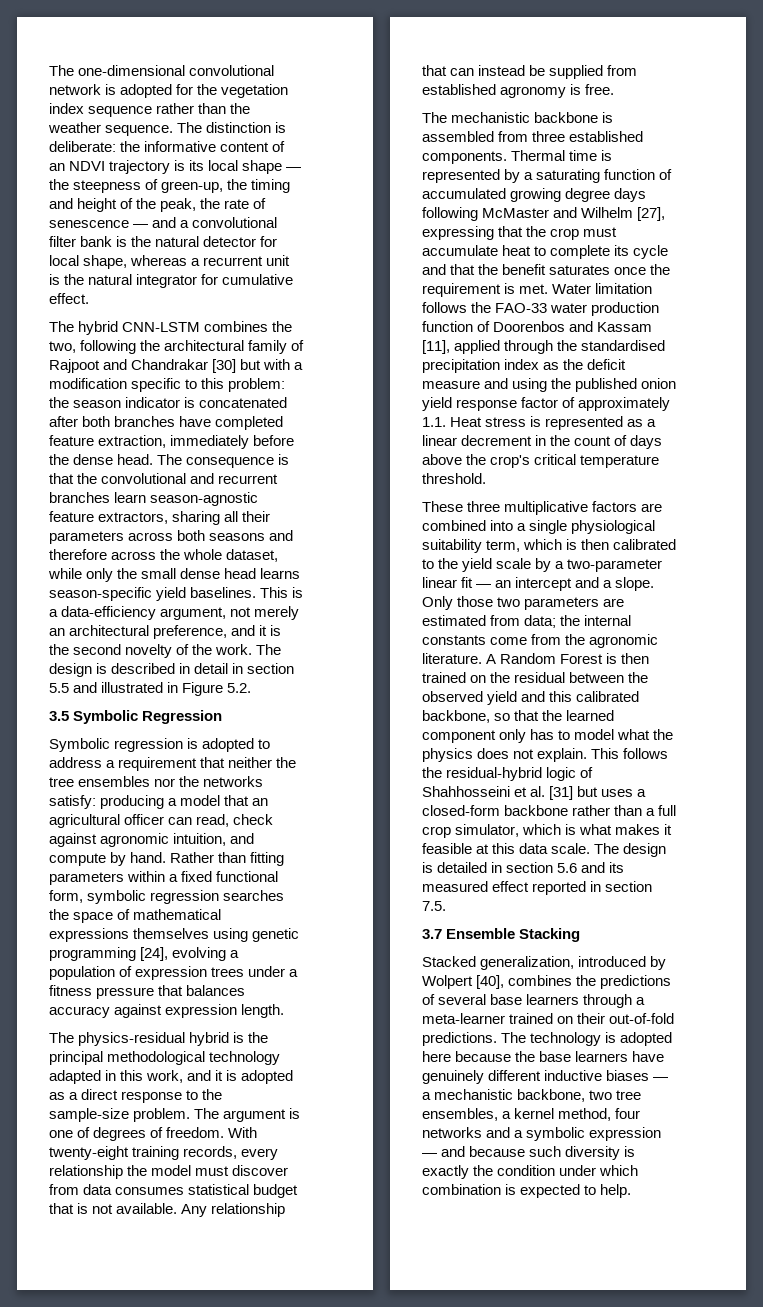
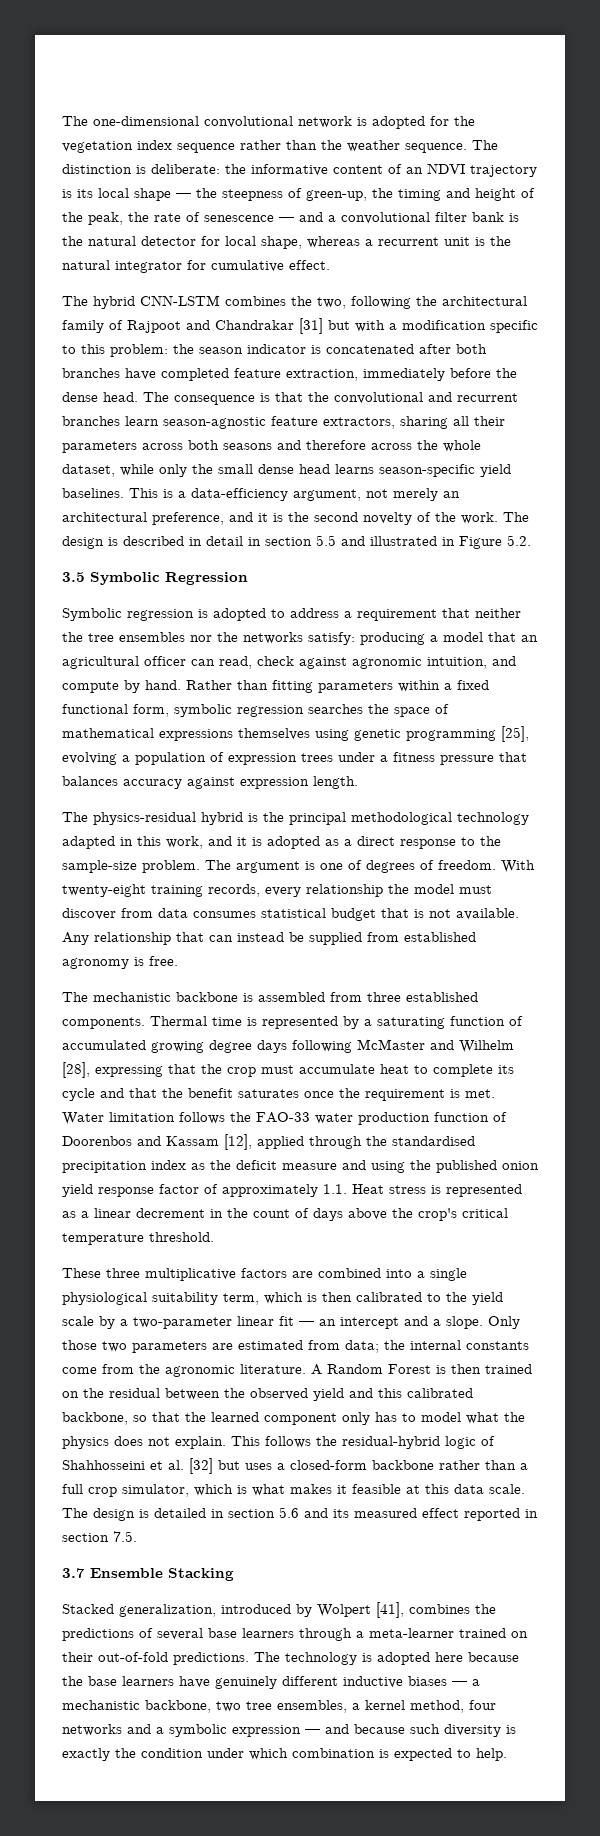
- The hybrid CNN-LSTM combines the two, following the architectural family of Rajpoot and Chandrakar [30] but with a modification specific to this problem: the season indicator is concatenated after both branches have completed feature extraction, immediately before the dense head.
+ The hybrid CNN-LSTM combines the two, following the architectural family of Rajpoot and Chandrakar [31] but with a modification specific to this problem: the season indicator is concatenated after both branches have completed feature extraction, immediately before the dense head.
- Rather than fitting parameters within a fixed functional form, symbolic regression searches the space of mathematical expressions themselves using genetic programming [24], evolving a population of expression trees under a fitness pressure that balances accuracy against expression length.
+ Rather than fitting parameters within a fixed functional form, symbolic regression searches the space of mathematical expressions themselves using genetic programming [25], evolving a population of expression trees under a fitness pressure that balances accuracy against expression length.
- Thermal time is represented by a saturating function of accumulated growing degree days following McMaster and Wilhelm [27], expressing that the crop must accumulate heat to complete its cycle and that the benefit saturates once the requirement is met.
+ Thermal time is represented by a saturating function of accumulated growing degree days following McMaster and Wilhelm [28], expressing that the crop must accumulate heat to complete its cycle and that the benefit saturates once the requirement is met.
- Water limitation follows the FAO-33 water production function of Doorenbos and Kassam [11], applied through the standardised precipitation index as the deficit measure and using the published onion yield response factor of approximately 1.1. Heat stress is represented as a linear decrement in the count of days above the crop's critical temperature threshold.
+ Water limitation follows the FAO-33 water production function of Doorenbos and Kassam [12], applied through the standardised precipitation index as the deficit measure and using the published onion yield response factor of approximately 1.1. Heat stress is represented as a linear decrement in the count of days above the crop's critical temperature threshold.
- This follows the residual-hybrid logic of Shahhosseini et al. [31] but uses a closed-form backbone rather than a full crop simulator, which is what makes it feasible at this data scale.
+ This follows the residual-hybrid logic of Shahhosseini et al. [32] but uses a closed-form backbone rather than a full crop simulator, which is what makes it feasible at this data scale.
- Stacked generalization, introduced by Wolpert [40], combines the predictions of several base learners through a meta-learner trained on their out-of-fold predictions.
+ Stacked generalization, introduced by Wolpert [41], combines the predictions of several base learners through a meta-learner trained on their out-of-fold predictions.

